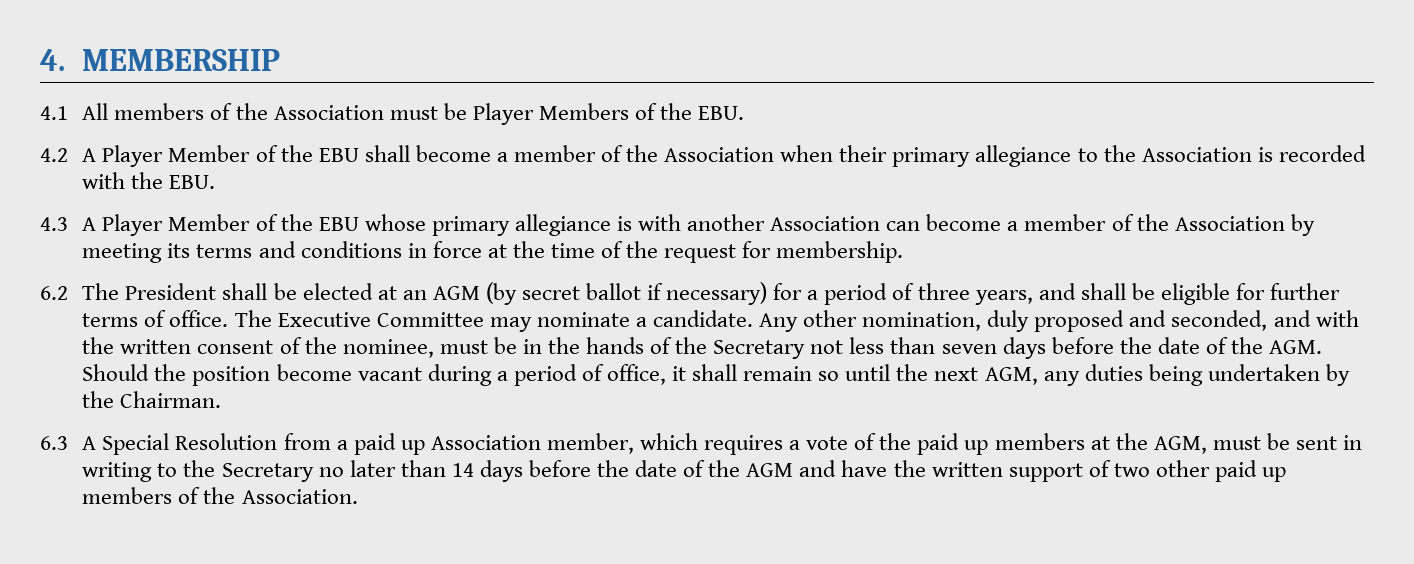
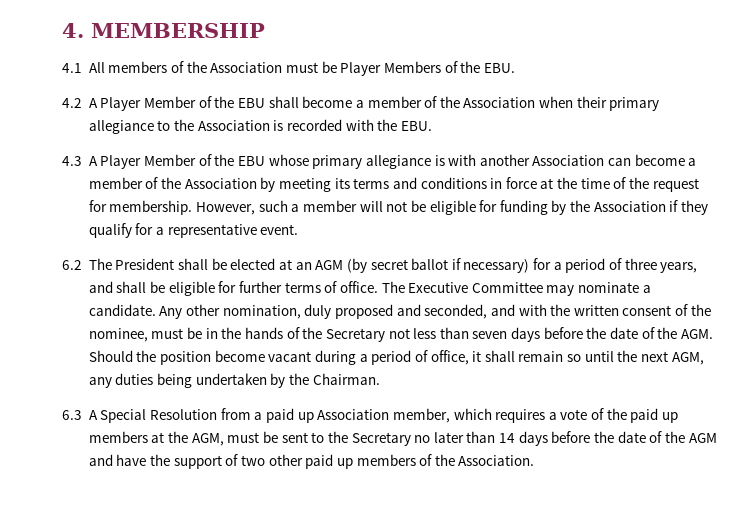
+ However, such a member will not be eligible for funding by the Association if they qualify for a representative event.
- 6.3 A Special Resolution from a paid up Association member, which requires a vote of the paid up members at the AGM, must be sent in writing to the Secretary no later than 14 days before the date of the AGM and have the written support of two other paid up members of the Association.
+ 6.3 A Special Resolution from a paid up Association member, which requires a vote of the paid up members at the AGM, must be sent to the Secretary no later than 14 days before the date of the AGM and have the support of two other paid up members of the Association.

